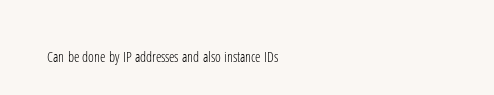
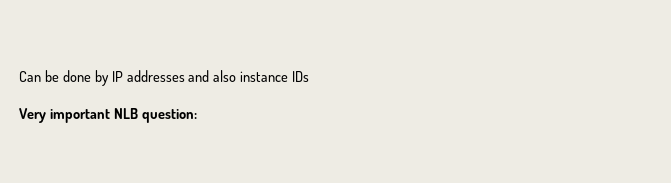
+ Very important NLB question:

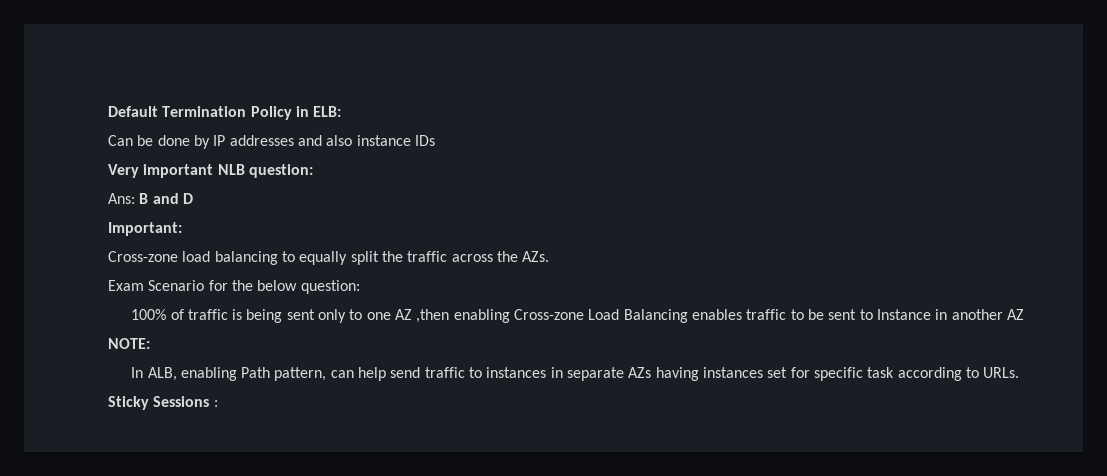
+ Default Termination Policy in ELB:
+ Ans: B and D
+ Important:
+ Cross-zone load balancing to equally split the traffic across the AZs.
+ Exam Scenario for the below question:
+ 100% of traffic is being sent only to one AZ ,then enabling Cross-zone Load Balancing enables traffic to be sent to Instance in another AZ
+ NOTE:
+ In ALB, enabling Path pattern, can help send traffic to instances in separate AZs having instances set for specific task according to URLs.
+ Sticky Sessions :

